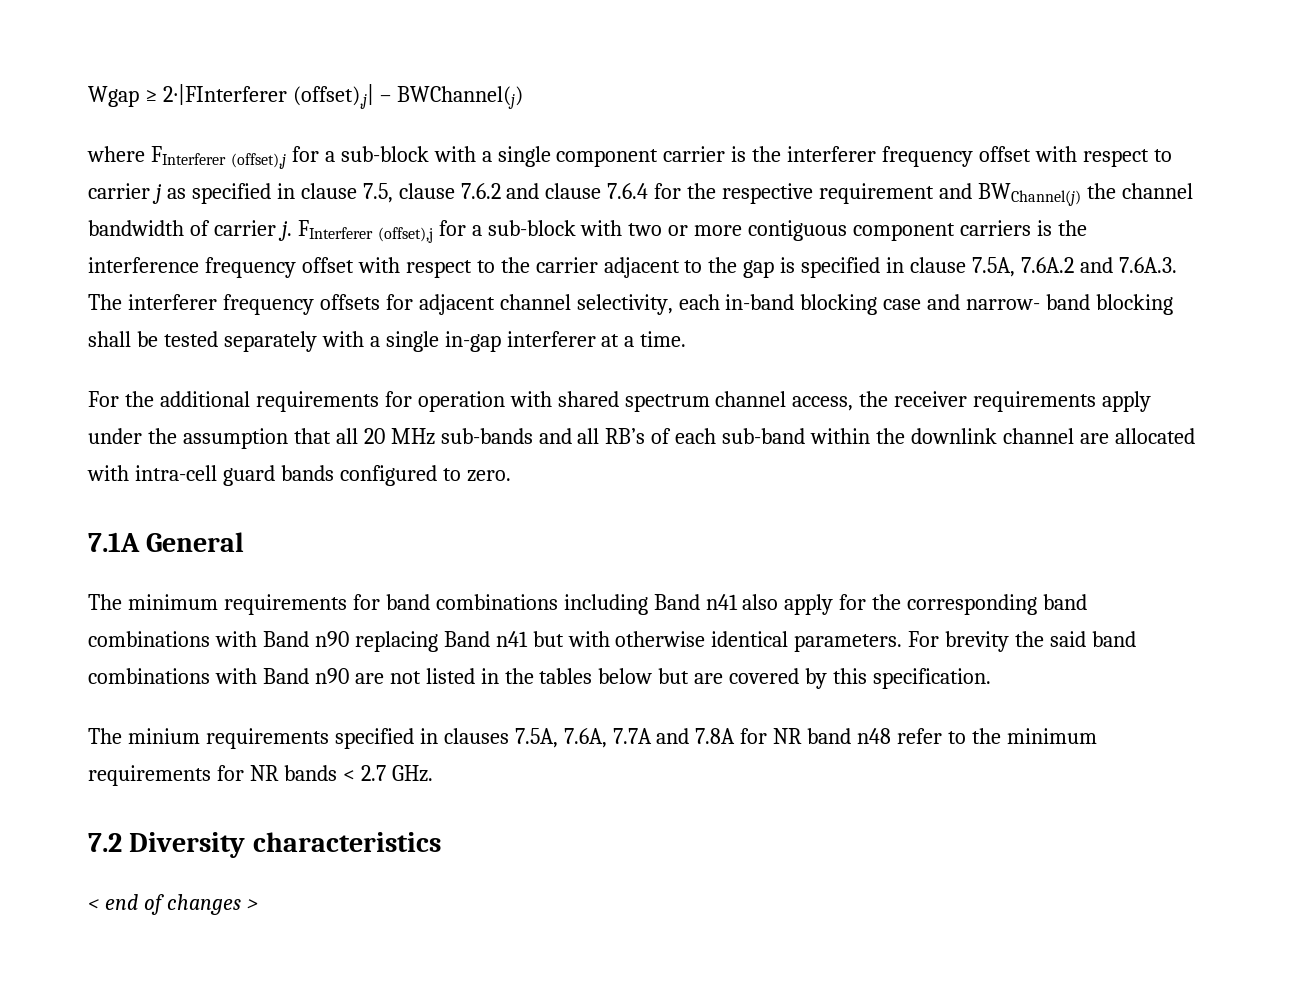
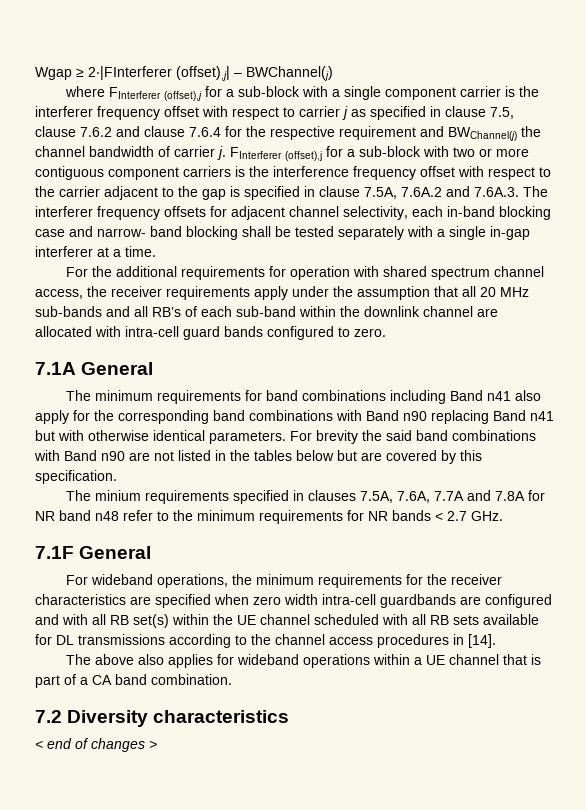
+ 7.1F General
+ For wideband operations, the minimum requirements for the receiver characteristics are specified when zero width intra-cell guardbands are configured and with all RB set(s) within the UE channel scheduled with all RB sets available for DL transmissions according to the channel access procedures in [14].
+ The above also applies for wideband operations within a UE channel that is part of a CA band combination.

